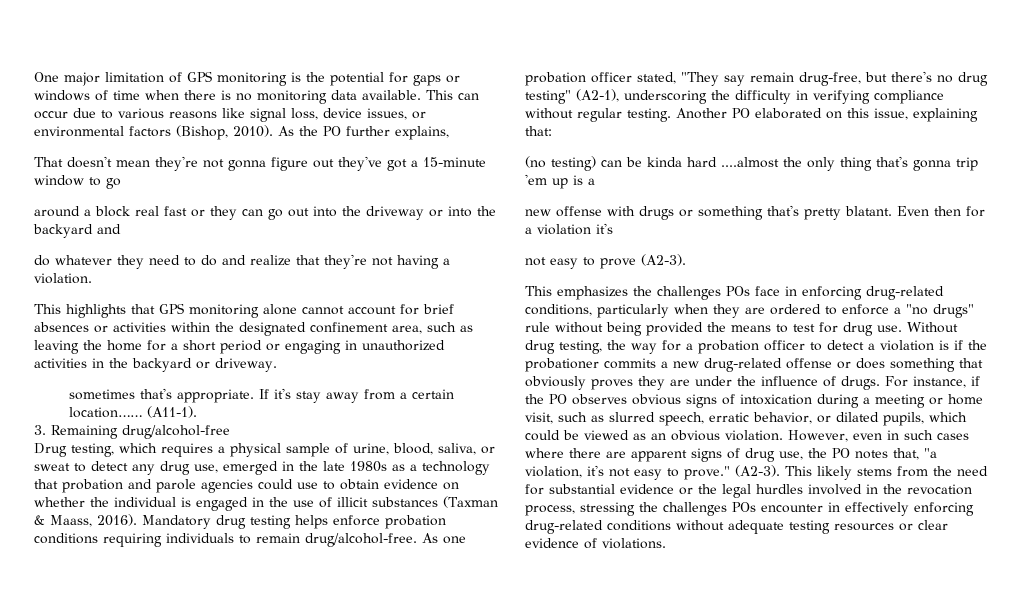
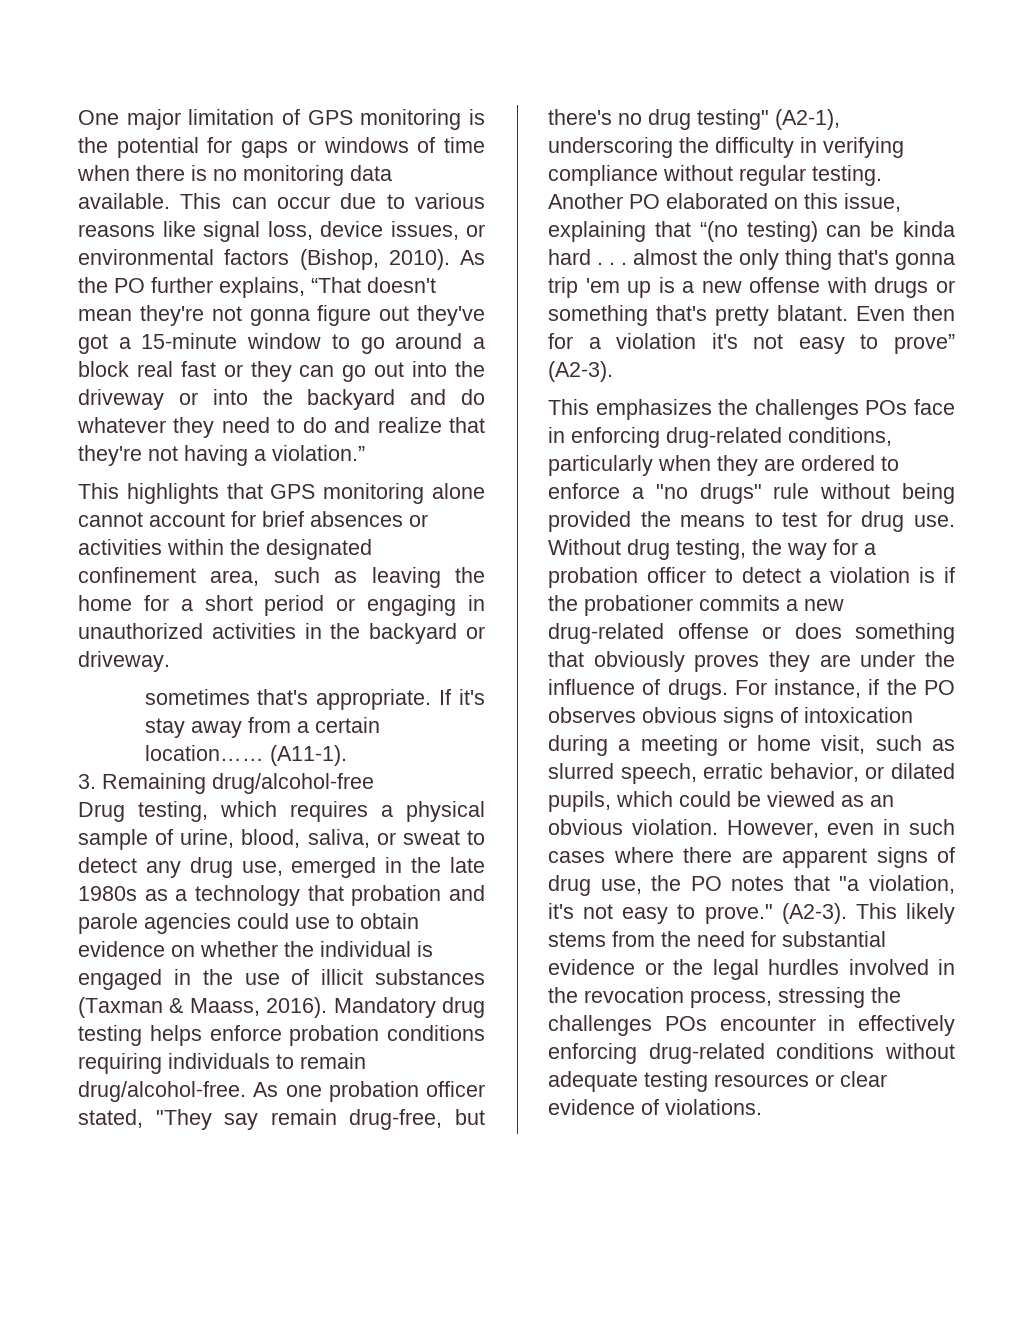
- As the PO further explains,
- That doesn't mean they're not gonna figure out they've got a 15-minute window to go
- around a block real fast or they can go out into the driveway or into the backyard and
- do whatever they need to do and realize that they're not having a violation.
+ As the PO further explains, “That doesn't mean they're not gonna figure out they've got a 15-minute window to go around a block real fast or they can go out into the driveway or into the backyard and do whatever they need to do and realize that they're not having a violation.”
- Another PO elaborated on this issue, explaining that:
- (no testing) can be kinda hard ....almost the only thing that's gonna trip 'em up is a
- new offense with drugs or something that's pretty blatant.
+ Another PO elaborated on this issue, explaining that “(no testing) can be kinda hard . . . almost the only thing that's gonna trip 'em up is a new offense with drugs or something that's pretty blatant.
- Even then for a violation it's
- not easy to prove (A2-3).
+ Even then for a violation it's not easy to prove” (A2-3).
- However, even in such cases where there are apparent signs of drug use, the PO notes that, "a violation, it's not easy to prove."
+ However, even in such cases where there are apparent signs of drug use, the PO notes that "a violation, it's not easy to prove."

